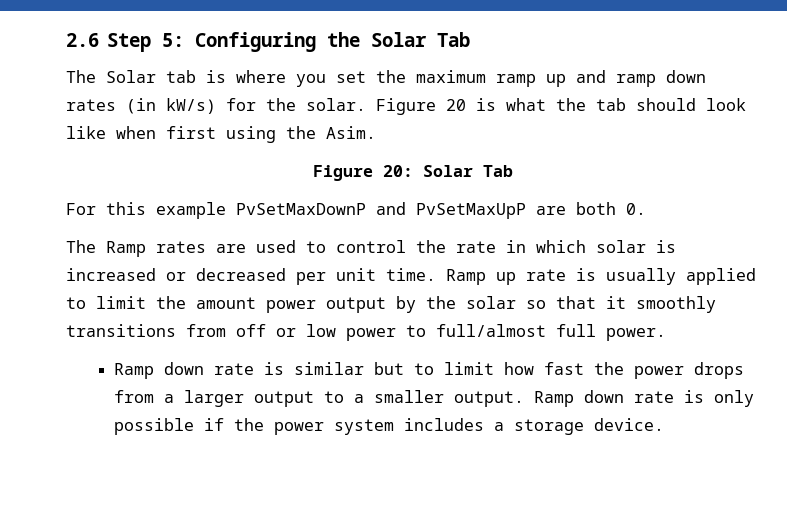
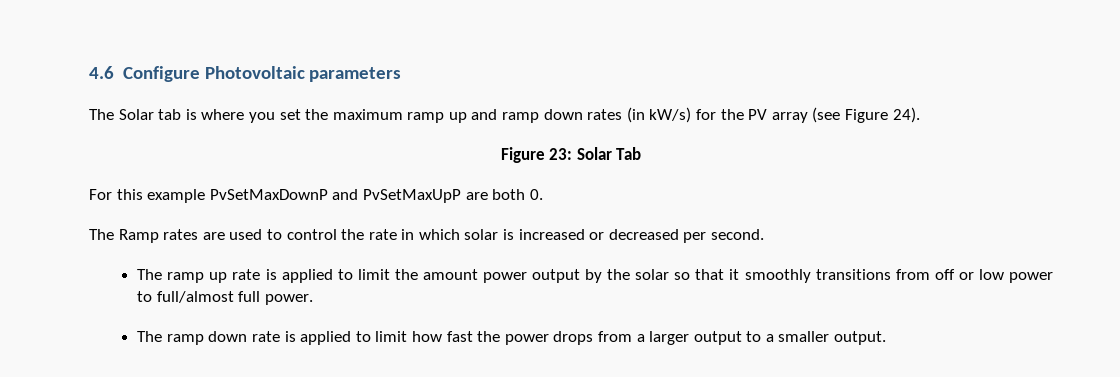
- 2.6 Step 5: Configuring the Solar Tab
+ 4.6 Configure Photovoltaic parameters
- The Solar tab is where you set the maximum ramp up and ramp down rates (in kW/s) for the solar. Figure 20 is what the tab should look like when first using the Asim.
- Figure 20: Solar Tab
+ The Solar tab is where you set the maximum ramp up and ramp down rates (in kW/s) for the PV array (see Figure 24).
+ Figure 23: Solar Tab
- The Ramp rates are used to control the rate in which solar is increased or decreased per unit time. Ramp up rate is usually applied to limit the amount power output by the solar so that it smoothly transitions from off or low power to full/almost full power.
+ The Ramp rates are used to control the rate in which solar is increased or decreased per second.
+ The ramp up rate is applied to limit the amount power output by the solar so that it smoothly transitions from off or low power to full/almost full power.
- Ramp down rate is similar but to limit how fast the power drops from a larger output to a smaller output. Ramp down rate is only possible if the power system includes a storage device.
+ The ramp down rate is applied to limit how fast the power drops from a larger output to a smaller output.

